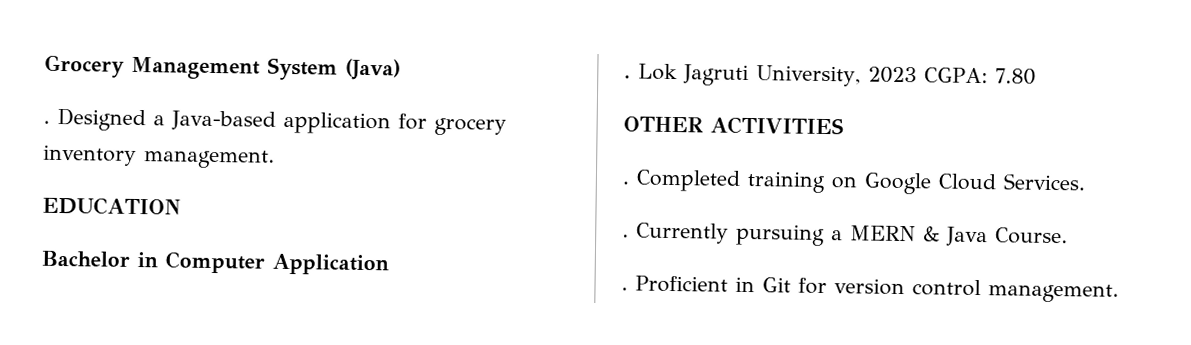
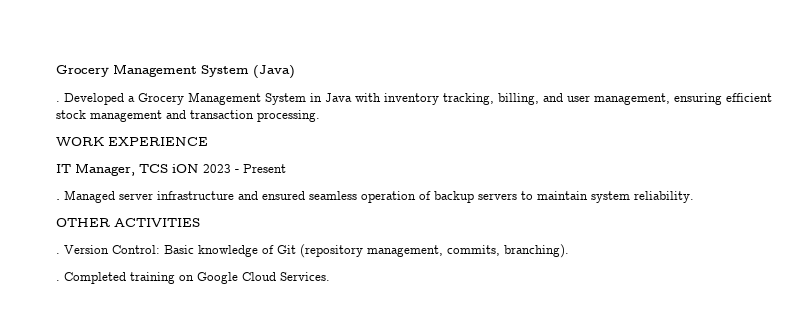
- Designed a Java-based application for grocery inventory management.
- EDUCATION
- Bachelor in Computer Application
- . Lok Jagruti University, 2023 CGPA: 7.80
+ Developed a Grocery Management System in Java with inventory tracking, billing, and user management, ensuring efficient stock management and transaction processing.
+ WORK EXPERIENCE
+ IT Manager, TCS iON 2023 - Present
+ . Managed server infrastructure and ensured seamless operation of backup servers to maintain system reliability.
  OTHER ACTIVITIES
+ . Version Control: Basic knowledge of Git (repository management, commits, branching).
- . Currently pursuing a MERN & Java Course.
- . Proficient in Git for version control management.

